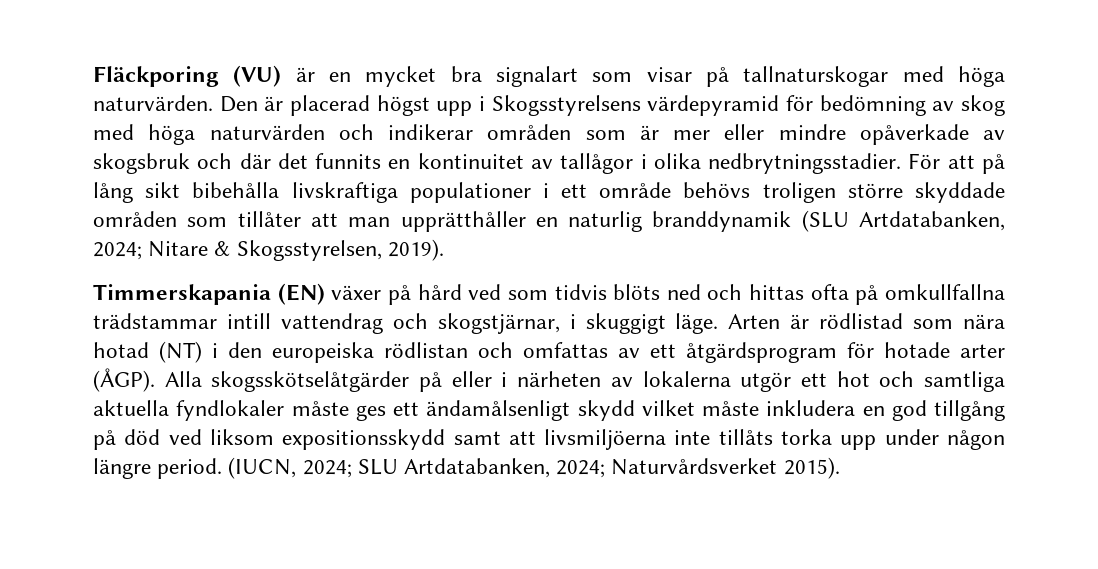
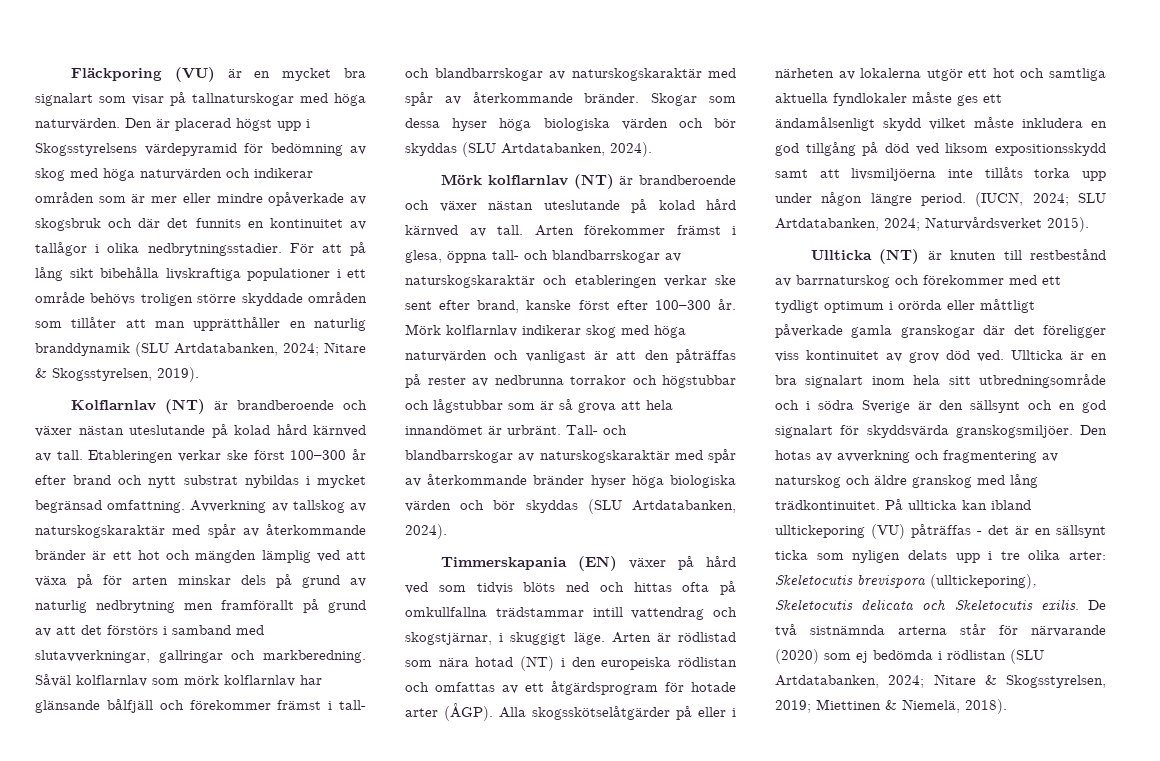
+ Kolflarnlav (NT) är brandberoende och växer nästan uteslutande på kolad hård kärnved av tall. Etableringen verkar ske först 100–300 år efter brand och nytt substrat nybildas i mycket begränsad omfattning. Avverkning av tallskog av naturskogskaraktär med spår av återkommande bränder är ett hot och mängden lämplig ved att växa på för arten minskar dels på grund av naturlig nedbrytning men framförallt på grund av att det förstörs i samband med slutavverkningar, gallringar och markberedning. Såväl kolflarnlav som mörk kolflarnlav har glänsande bålfjäll och förekommer främst i tall- och blandbarrskogar av naturskogskaraktär med spår av återkommande bränder. Skogar som dessa hyser höga biologiska värden och bör skyddas (SLU Artdatabanken, 2024).
+ Mörk kolflarnlav (NT) är brandberoende och växer nästan uteslutande på kolad hård kärnved av tall. Arten förekommer främst i glesa, öppna tall- och blandbarrskogar av naturskogskaraktär och etableringen verkar ske sent efter brand, kanske först efter 100–300 år. Mörk kolflarnlav indikerar skog med höga naturvärden och vanligast är att den påträffas på rester av nedbrunna torrakor och högstubbar och lågstubbar som är så grova att hela innandömet är urbränt. Tall- och blandbarrskogar av naturskogskaraktär med spår av återkommande bränder hyser höga biologiska värden och bör skyddas (SLU Artdatabanken, 2024).
+ Ullticka (NT) är knuten till restbestånd av barrnaturskog och förekommer med ett tydligt optimum i orörda eller måttligt påverkade gamla granskogar där det föreligger viss kontinuitet av grov död ved. Ullticka är en bra signalart inom hela sitt utbredningsområde och i södra Sverige är den sällsynt och en god signalart för skyddsvärda granskogsmiljöer. Den hotas av avverkning och fragmentering av naturskog och äldre granskog med lång trädkontinuitet. På ullticka kan ibland ulltickeporing (VU) påträffas - det är en sällsynt ticka som nyligen delats upp i tre olika arter: Skeletocutis brevispora (ulltickeporing), Skeletocutis delicata och Skeletocutis exilis. De två sistnämnda arterna står för närvarande (2020) som ej bedömda i rödlistan (SLU Artdatabanken, 2024; Nitare & Skogsstyrelsen, 2019; Miettinen & Niemelä, 2018).

